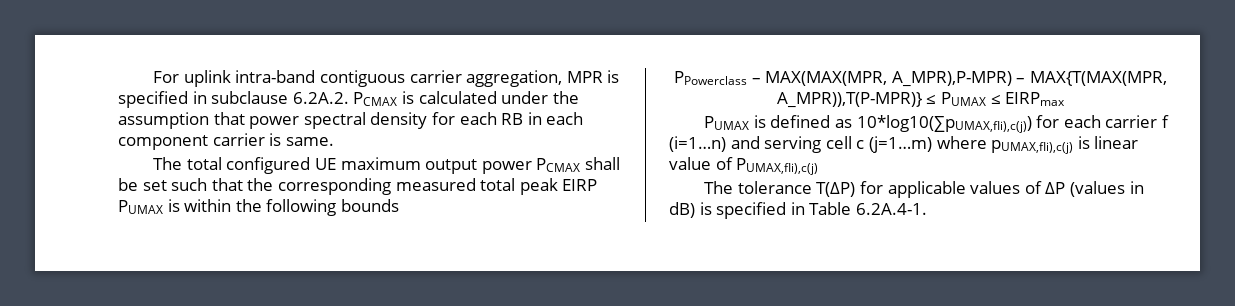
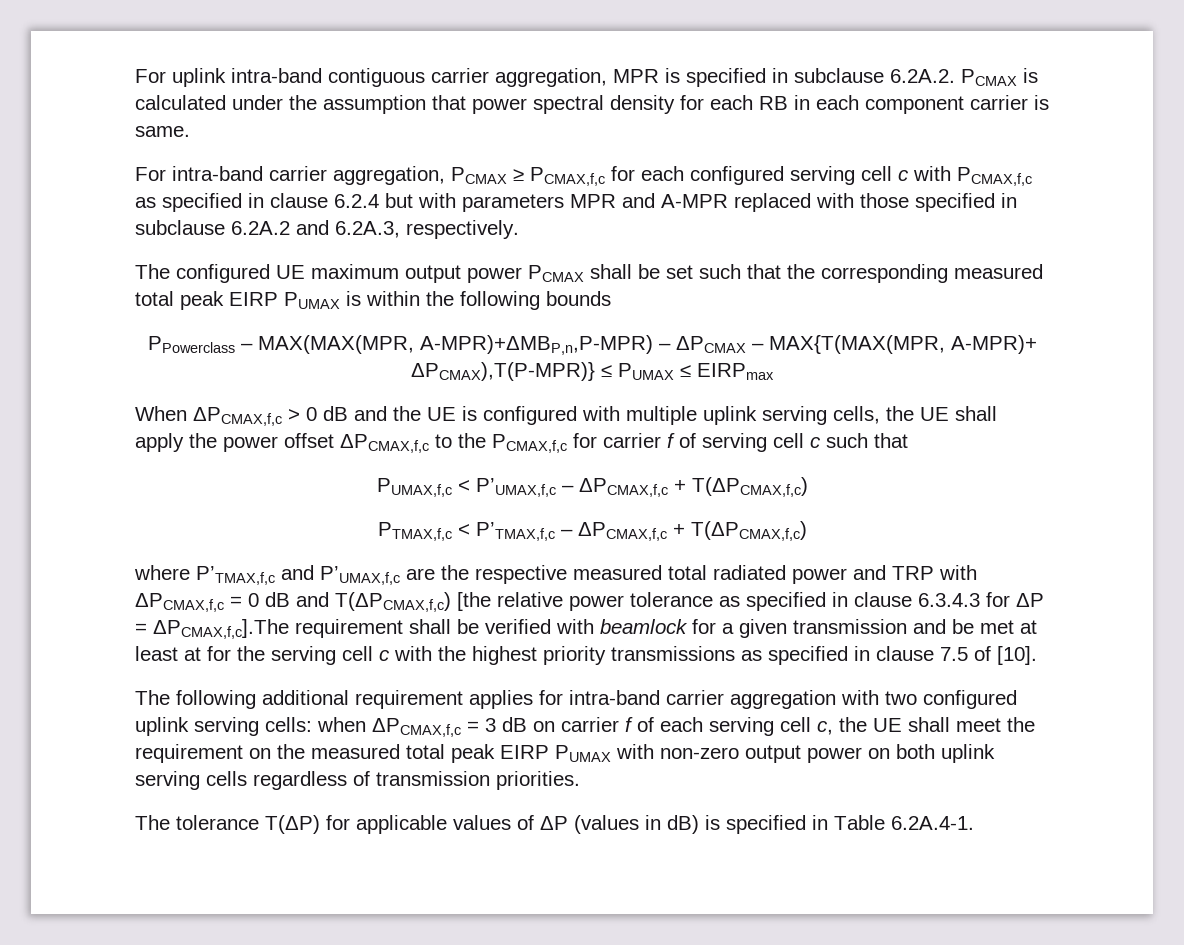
- The total configured UE maximum output power PCMAX shall be set such that the corresponding measured total peak EIRP PUMAX is within the following bounds
+ For intra-band carrier aggregation, PCMAX ≥ PCMAX,f,c for each configured serving cell c with PCMAX,f,c as specified in clause 6.2.4 but with parameters MPR and A-MPR replaced with those specified in subclause 6.2A.2 and 6.2A.3, respectively.
+ The configured UE maximum output power PCMAX shall be set such that the corresponding measured total peak EIRP PUMAX is within the following bounds
- PPowerclass – MAX(MAX(MPR, A_MPR),P-MPR) – MAX{T(MAX(MPR, A_MPR)),T(P-MPR)} ≤ PUMAX ≤ EIRPmax
- PUMAX is defined as 10*log10(∑pUMAX,fIi),c(j)) for each carrier f (i=1…n) and serving cell c (j=1…m) where pUMAX,fIi),c(j) is linear value of PUMAX,fIi),c(j)
+ PPowerclass – MAX(MAX(MPR, A-MPR)+ΔMBP,n,P-MPR) – ΔPCMAX – MAX{T(MAX(MPR, A-MPR)+ ΔPCMAX),T(P-MPR)} ≤ PUMAX ≤ EIRPmax
+ When ΔPCMAX,f,c > 0 dB and the UE is configured with multiple uplink serving cells, the UE shall apply the power offset ΔPCMAX,f,c to the PCMAX,f,c for carrier f of serving cell c such that
+ PUMAX,f,c < P’UMAX,f,c – ΔPCMAX,f,c + T(ΔPCMAX,f,c)
+ PTMAX,f,c < P’TMAX,f,c – ΔPCMAX,f,c + T(ΔPCMAX,f,c)
+ where P’TMAX,f,c and P’UMAX,f,c are the respective measured total radiated power and TRP with ΔPCMAX,f,c = 0 dB and T(ΔPCMAX,f,c) [the relative power tolerance as specified in clause 6.3.4.3 for ΔP = ΔPCMAX,f,c].The requirement shall be verified with beamlock for a given transmission and be met at least at for the serving cell c with the highest priority transmissions as specified in clause 7.5 of [10].
+ The following additional requirement applies for intra-band carrier aggregation with two configured uplink serving cells: when ΔPCMAX,f,c = 3 dB on carrier f of each serving cell c, the UE shall meet the requirement on the measured total peak EIRP PUMAX with non-zero output power on both uplink serving cells regardless of transmission priorities.

